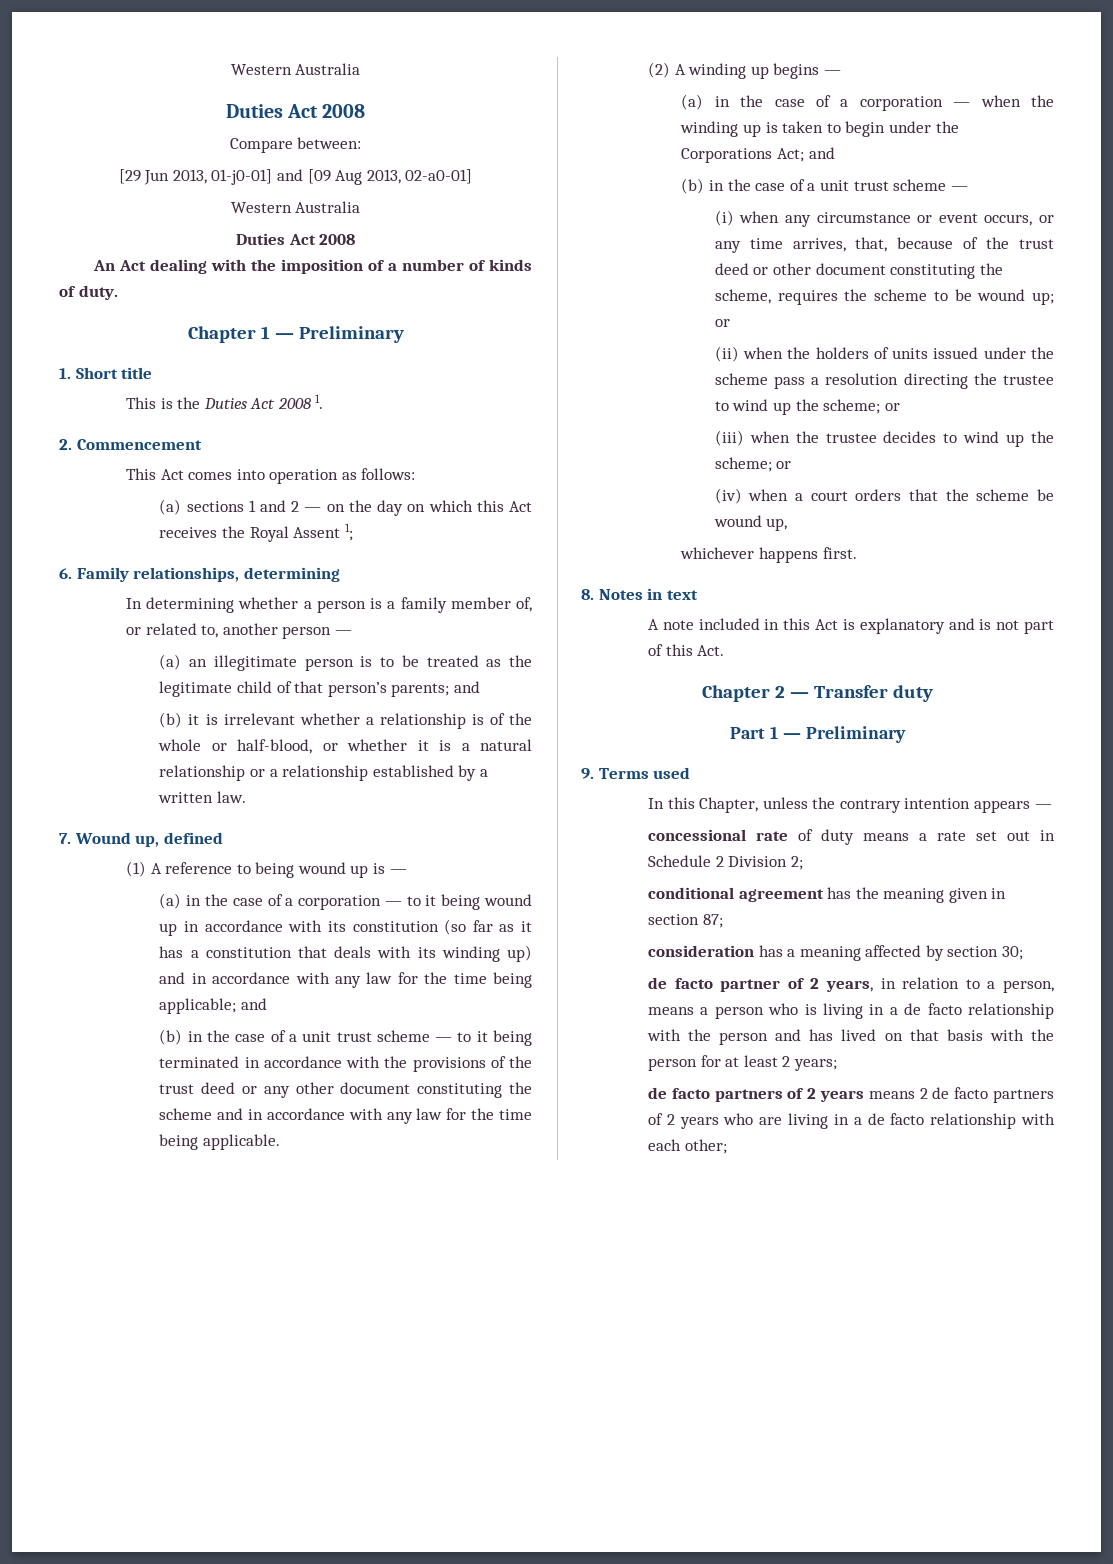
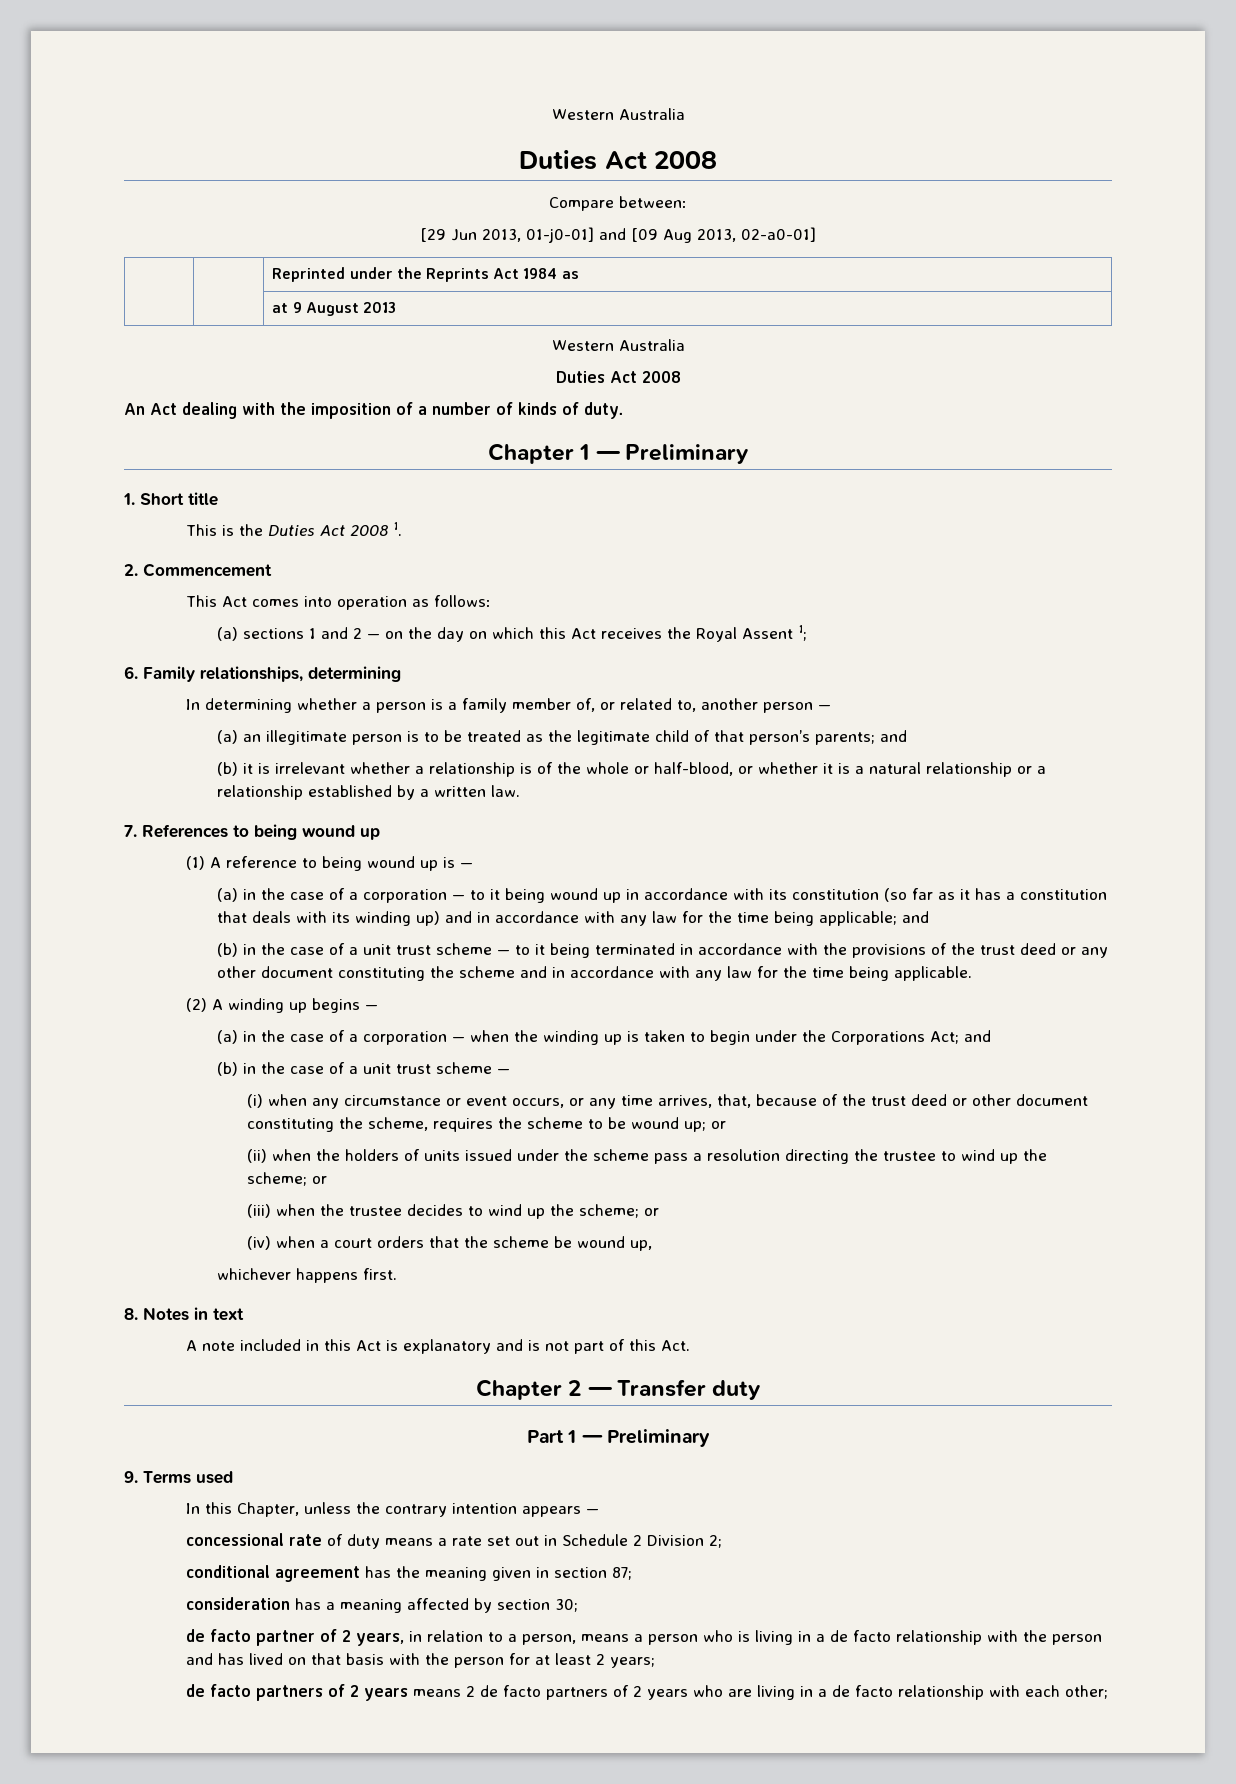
+ | | Reprinted under the Reprints Act 1984 as
+ | | at 9 August 2013
- 7. Wound up, defined
+ 7. References to being wound up

